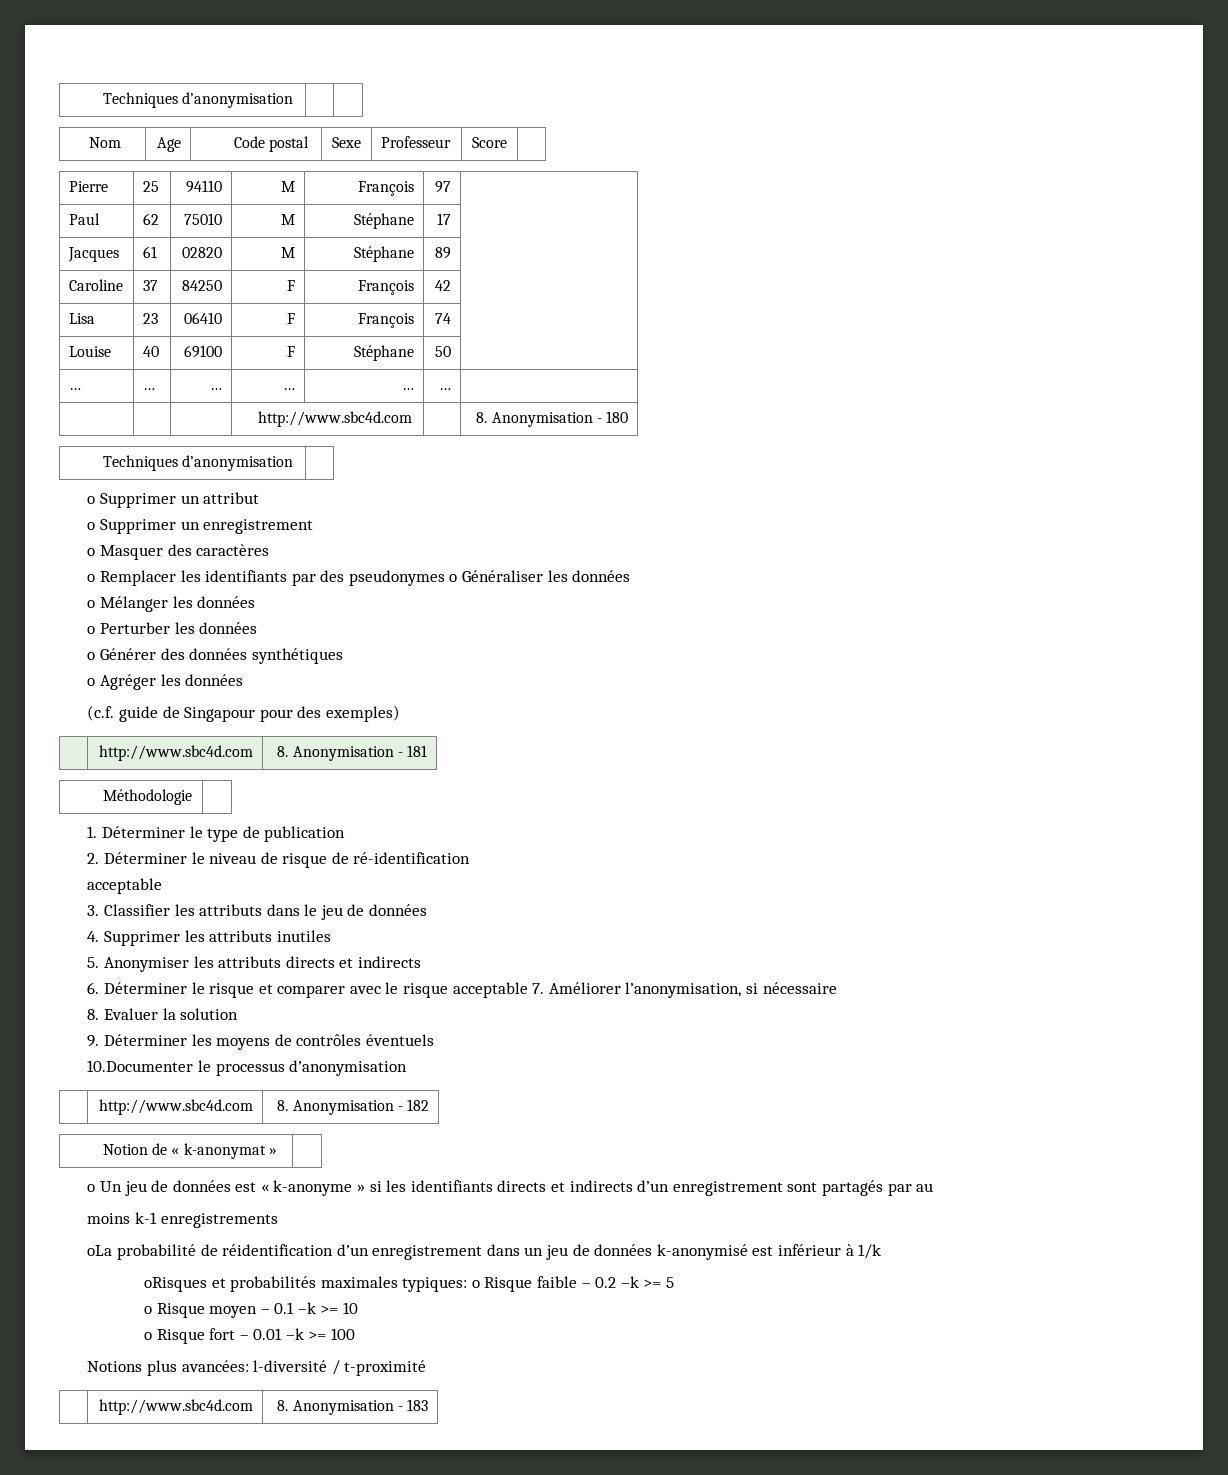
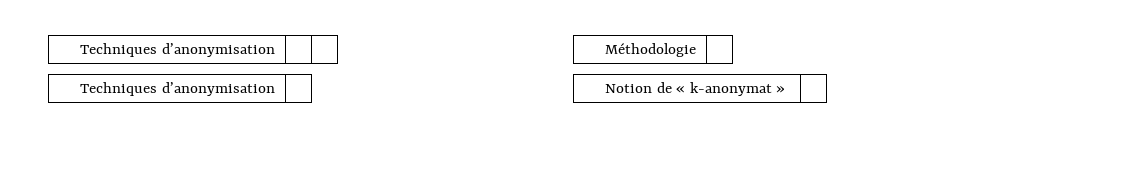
  Techniques d’anonymisation | |
- Nom | Age | Code postal | Sexe | Professeur | Score |
- Pierre | 25 | 94110 | M | François | 97 |
- Paul | 62 | 75010 | M | Stéphane | 17 |
- Jacques | 61 | 02820 | M | Stéphane | 89 |
- Caroline | 37 | 84250 | F | François | 42 |
- Lisa | 23 | 06410 | F | François | 74 |
- Louise | 40 | 69100 | F | Stéphane | 50 |
- … | … | … | … | … | … |
- | | | http://www.sbc4d.com | | 8. Anonymisation - 180
  Techniques d’anonymisation |
- o Supprimer un attribut
- o Supprimer un enregistrement
- o Masquer des caractères
- o Remplacer les identifiants par des pseudonymes o Généraliser les données
- o Mélanger les données
- o Perturber les données
- o Générer des données synthétiques
- o Agréger les données
- (c.f. guide de Singapour pour des exemples)
- | http://www.sbc4d.com | 8. Anonymisation - 181
  Méthodologie |
- 1. Déterminer le type de publication
- 2. Déterminer le niveau de risque de ré-identification
- acceptable
- 3. Classifier les attributs dans le jeu de données
- 4. Supprimer les attributs inutiles
- 5. Anonymiser les attributs directs et indirects
- 6. Déterminer le risque et comparer avec le risque acceptable 7. Améliorer l’anonymisation, si nécessaire
- 8. Evaluer la solution
- 9. Déterminer les moyens de contrôles éventuels
- 10.Documenter le processus d’anonymisation
- | http://www.sbc4d.com | 8. Anonymisation - 182
- o Un jeu de données est « k-anonyme » si les identifiants directs et indirects d’un enregistrement sont partagés par au
- moins k-1 enregistrements
- oLa probabilité de réidentification d’un enregistrement dans un jeu de données k-anonymisé est inférieur à 1/k
- oRisques et probabilités maximales typiques: o Risque faible – 0.2 –k >= 5
- o Risque moyen – 0.1 –k >= 10
- o Risque fort – 0.01 –k >= 100
- Notions plus avancées: l-diversité / t-proximité
- | http://www.sbc4d.com | 8. Anonymisation - 183

